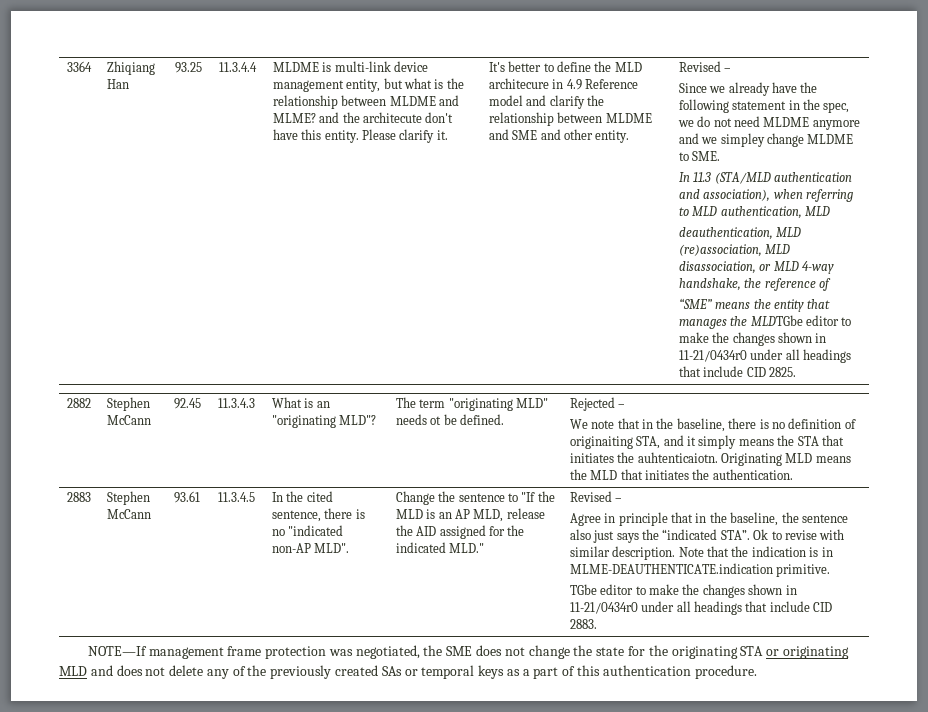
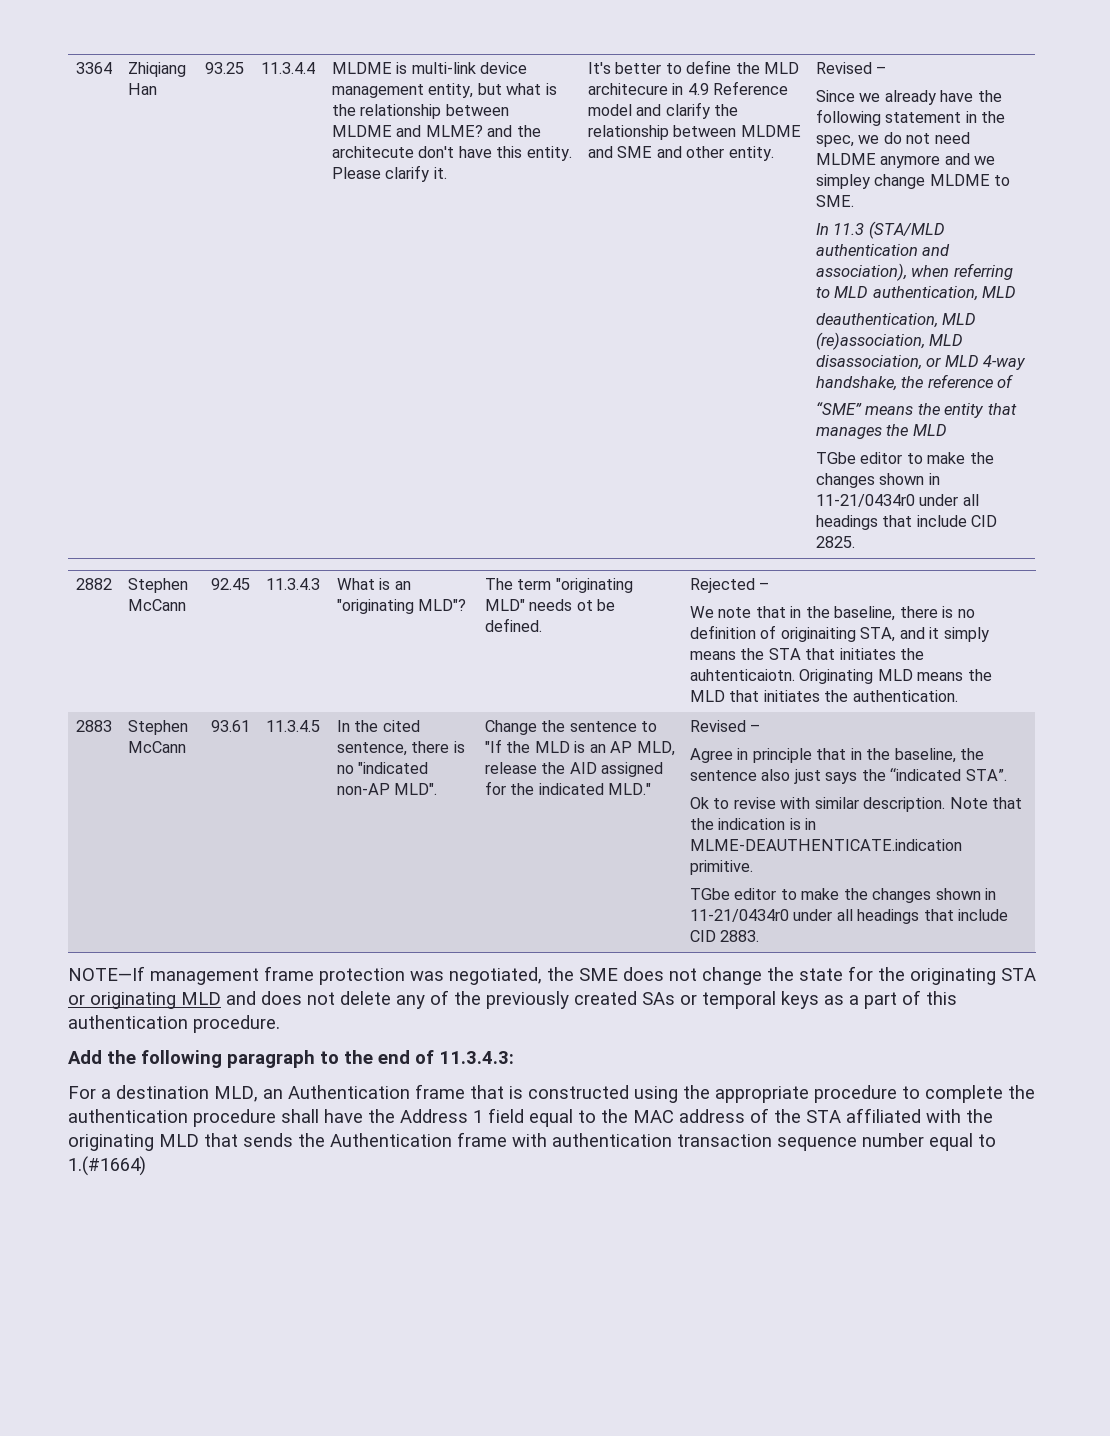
- “SME” means the entity that manages the MLDTGbe editor to make the changes shown in 11-21/0434r0 under all headings that include CID 2825.
+ “SME” means the entity that manages the MLD
+ TGbe editor to make the changes shown in 11-21/0434r0 under all headings that include CID 2825.
- Agree in principle that in the baseline, the sentence also just says the “indicated STA”. Ok to revise with similar description.
+ Agree in principle that in the baseline, the sentence also just says the “indicated STA”.
+ Ok to revise with similar description.
+ Add the following paragraph to the end of 11.3.4.3:
+ For a destination MLD, an Authentication frame that is constructed using the appropriate procedure to complete the authentication procedure shall have the Address 1 field equal to the MAC address of the STA affiliated with the originating MLD that sends the Authentication frame with authentication transaction sequence number equal to 1.(#1664)

